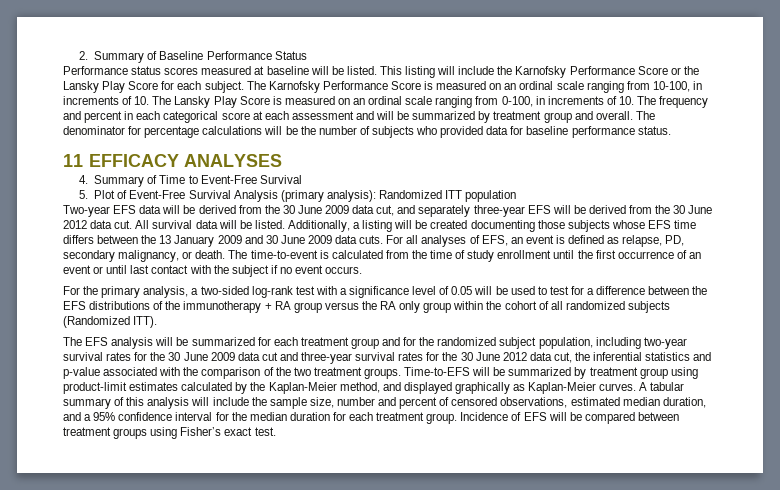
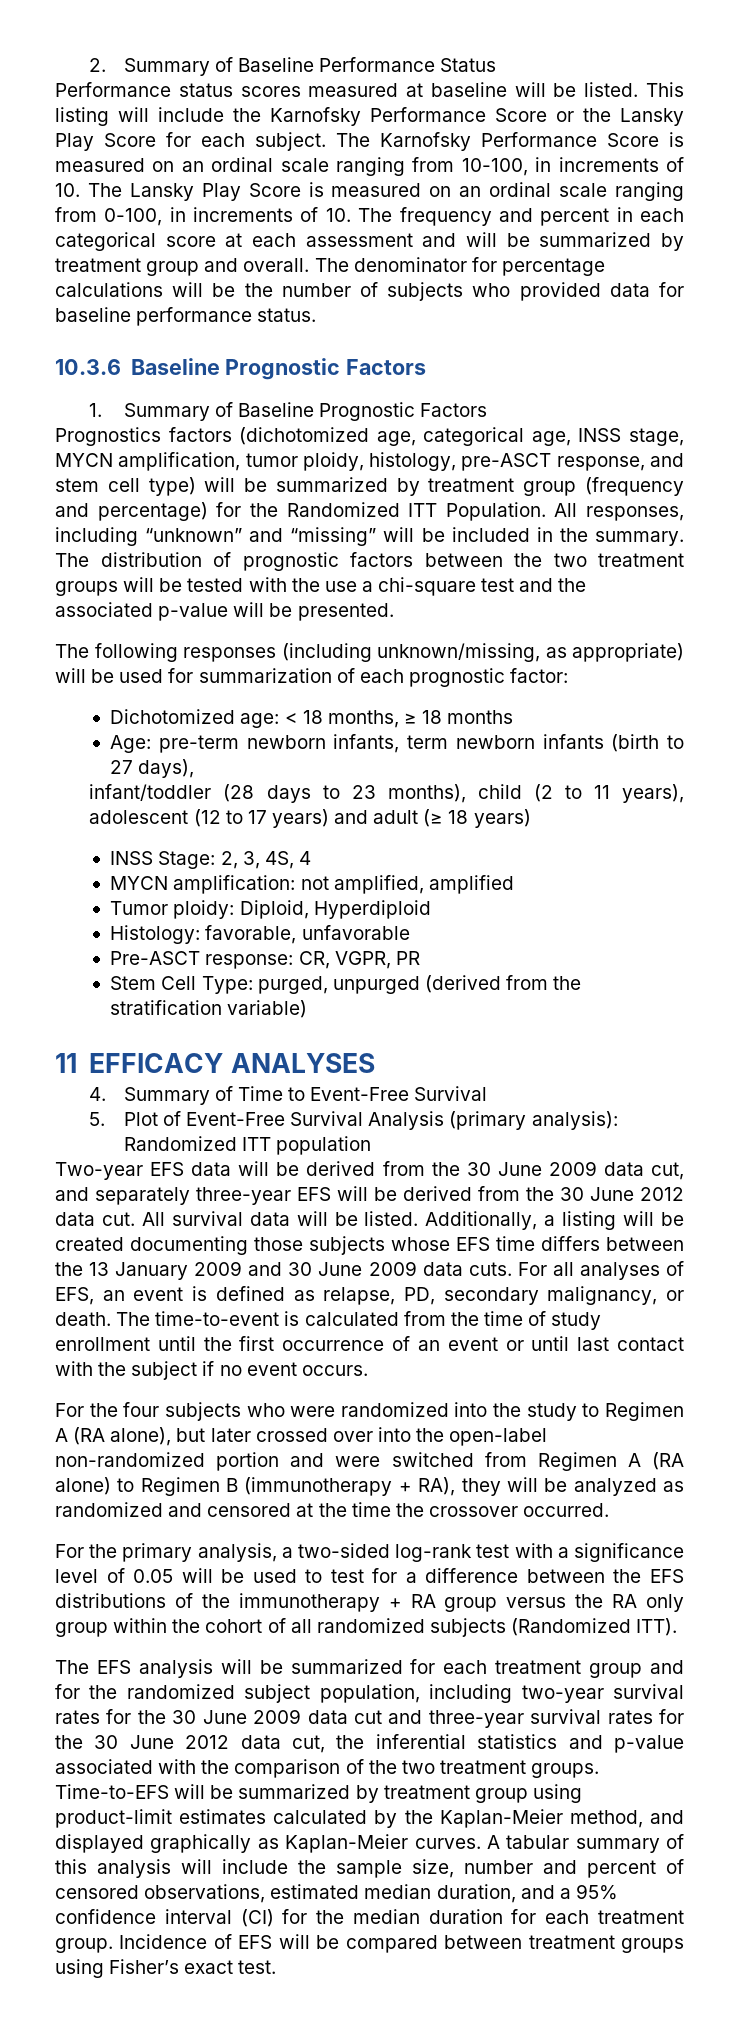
+ 10.3.6 Baseline Prognostic Factors
+ 1. Summary of Baseline Prognostic Factors
+ Prognostics factors (dichotomized age, categorical age, INSS stage, MYCN amplification, tumor ploidy, histology, pre-ASCT response, and stem cell type) will be summarized by treatment group (frequency and percentage) for the Randomized ITT Population. All responses, including “unknown” and “missing” will be included in the summary. The distribution of prognostic factors between the two treatment groups will be tested with the use a chi-square test and the associated p-value will be presented.
+ The following responses (including unknown/missing, as appropriate) will be used for summarization of each prognostic factor:
+ Dichotomized age: < 18 months, ≥ 18 months
+ Age: pre-term newborn infants, term newborn infants (birth to 27 days),
+ infant/toddler (28 days to 23 months), child (2 to 11 years), adolescent (12 to 17 years) and adult (≥ 18 years)
+ INSS Stage: 2, 3, 4S, 4
+ MYCN amplification: not amplified, amplified
+ Tumor ploidy: Diploid, Hyperdiploid
+ Histology: favorable, unfavorable
+ Pre-ASCT response: CR, VGPR, PR
+ Stem Cell Type: purged, unpurged (derived from the stratification variable)
+ For the four subjects who were randomized into the study to Regimen A (RA alone), but later crossed over into the open-label non-randomized portion and were switched from Regimen A (RA alone) to Regimen B (immunotherapy + RA), they will be analyzed as randomized and censored at the time the crossover occurred.
- A tabular summary of this analysis will include the sample size, number and percent of censored observations, estimated median duration, and a 95% confidence interval for the median duration for each treatment group.
+ A tabular summary of this analysis will include the sample size, number and percent of censored observations, estimated median duration, and a 95% confidence interval (CI) for the median duration for each treatment group.

